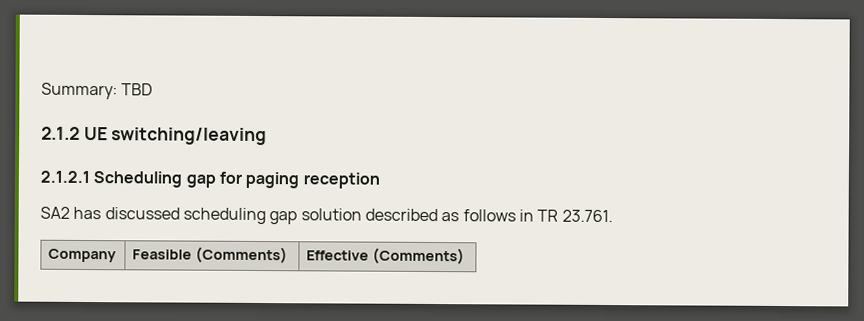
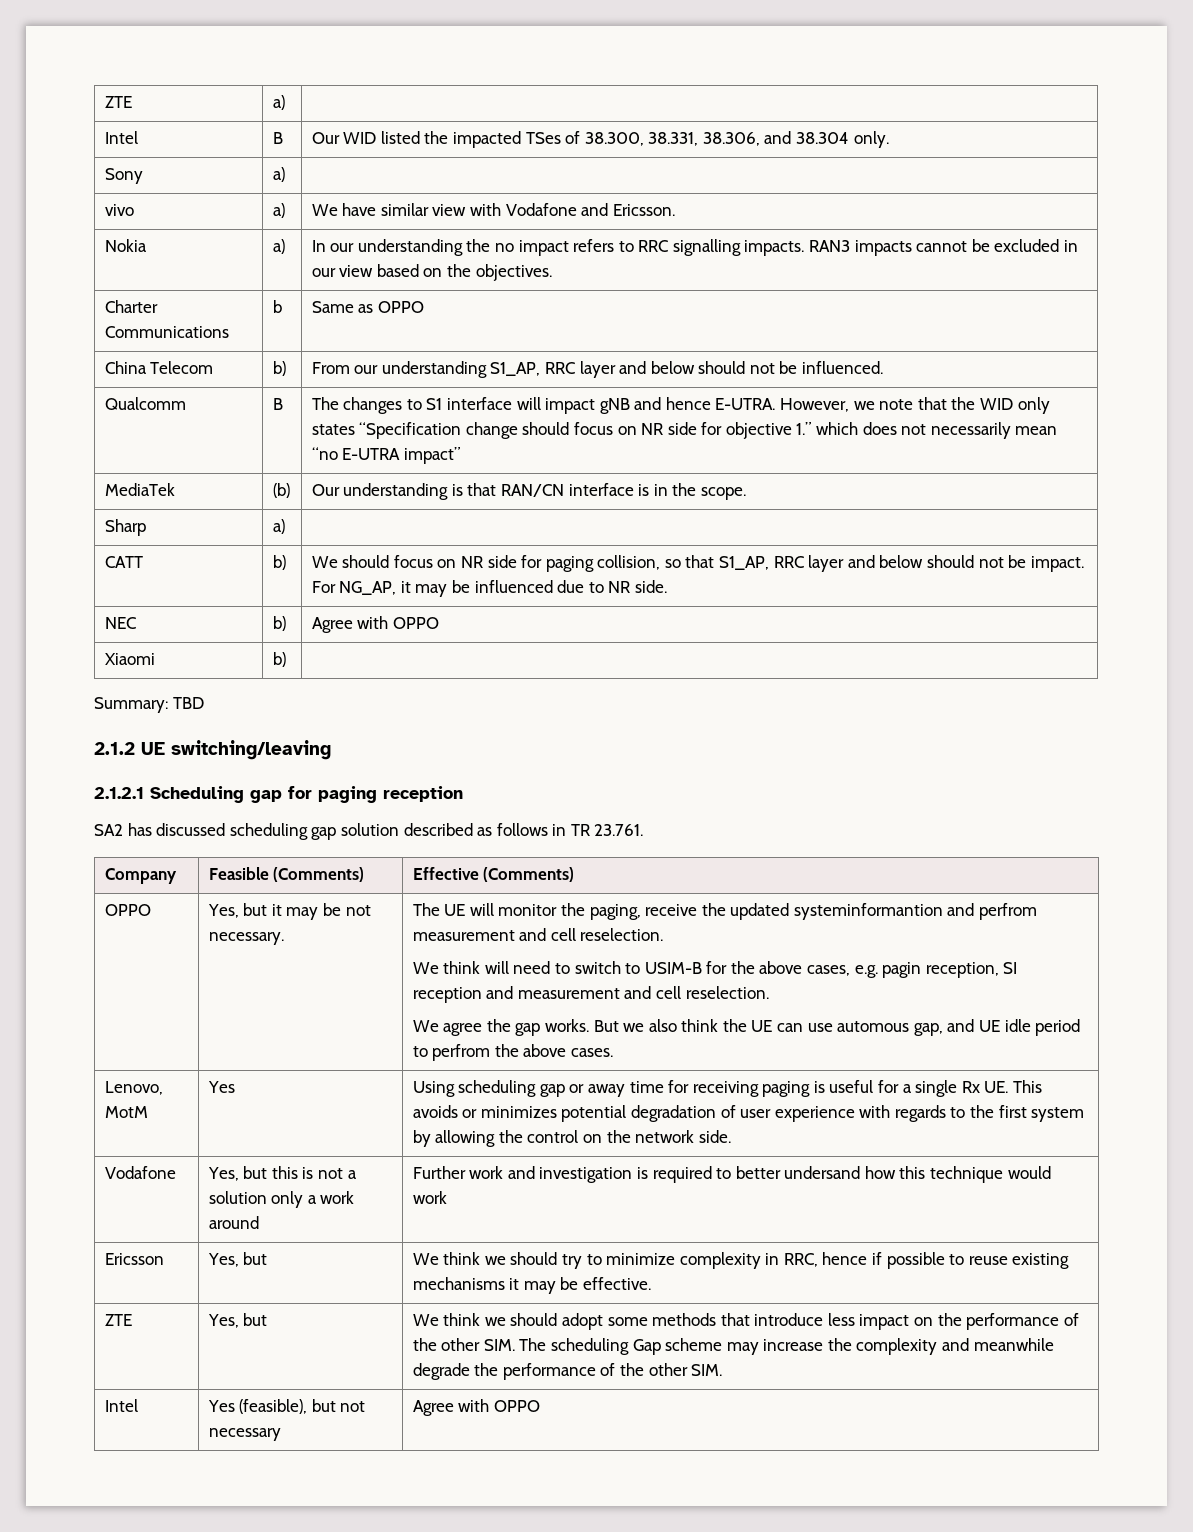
+ ZTE | a) |
+ Intel | B | Our WID listed the impacted TSes of 38.300, 38.331, 38.306, and 38.304 only.
+ Sony | a) |
+ vivo | a) | We have similar view with Vodafone and Ericsson.
+ Nokia | a) | In our understanding the no impact refers to RRC signalling impacts. RAN3 impacts cannot be excluded in our view based on the objectives.
+ Charter Communications | b | Same as OPPO
+ China Telecom | b) | From our understanding S1_AP, RRC layer and below should not be influenced.
+ Qualcomm | B | The changes to S1 interface will impact gNB and hence E-UTRA. However, we note that the WID only states “Specification change should focus on NR side for objective 1.” which does not necessarily mean “no E-UTRA impact”
+ MediaTek | (b) | Our understanding is that RAN/CN interface is in the scope.
+ Sharp | a) |
+ CATT | b) | We should focus on NR side for paging collision, so that S1_AP, RRC layer and below should not be impact. For NG_AP, it may be influenced due to NR side.
+ NEC | b) | Agree with OPPO
+ Xiaomi | b) |
+ OPPO | Yes, but it may be not necessary. | The UE will monitor the paging, receive the updated systeminformantion and perfrom measurement and cell reselection.
+ We think will need to switch to USIM-B for the above cases, e.g. pagin reception, SI reception and measurement and cell reselection.
+ We agree the gap works. But we also think the UE can use automous gap, and UE idle period to perfrom the above cases.
+ Lenovo, MotM | Yes | Using scheduling gap or away time for receiving paging is useful for a single Rx UE. This avoids or minimizes potential degradation of user experience with regards to the first system by allowing the control on the network side.
+ Vodafone | Yes, but this is not a solution only a work around | Further work and investigation is required to better undersand how this technique would work
+ Ericsson | Yes, but | We think we should try to minimize complexity in RRC, hence if possible to reuse existing mechanisms it may be effective.
+ ZTE | Yes, but | We think we should adopt some methods that introduce less impact on the performance of the other SIM. The scheduling Gap scheme may increase the complexity and meanwhile degrade the performance of the other SIM.
+ Intel | Yes (feasible), but not necessary | Agree with OPPO

